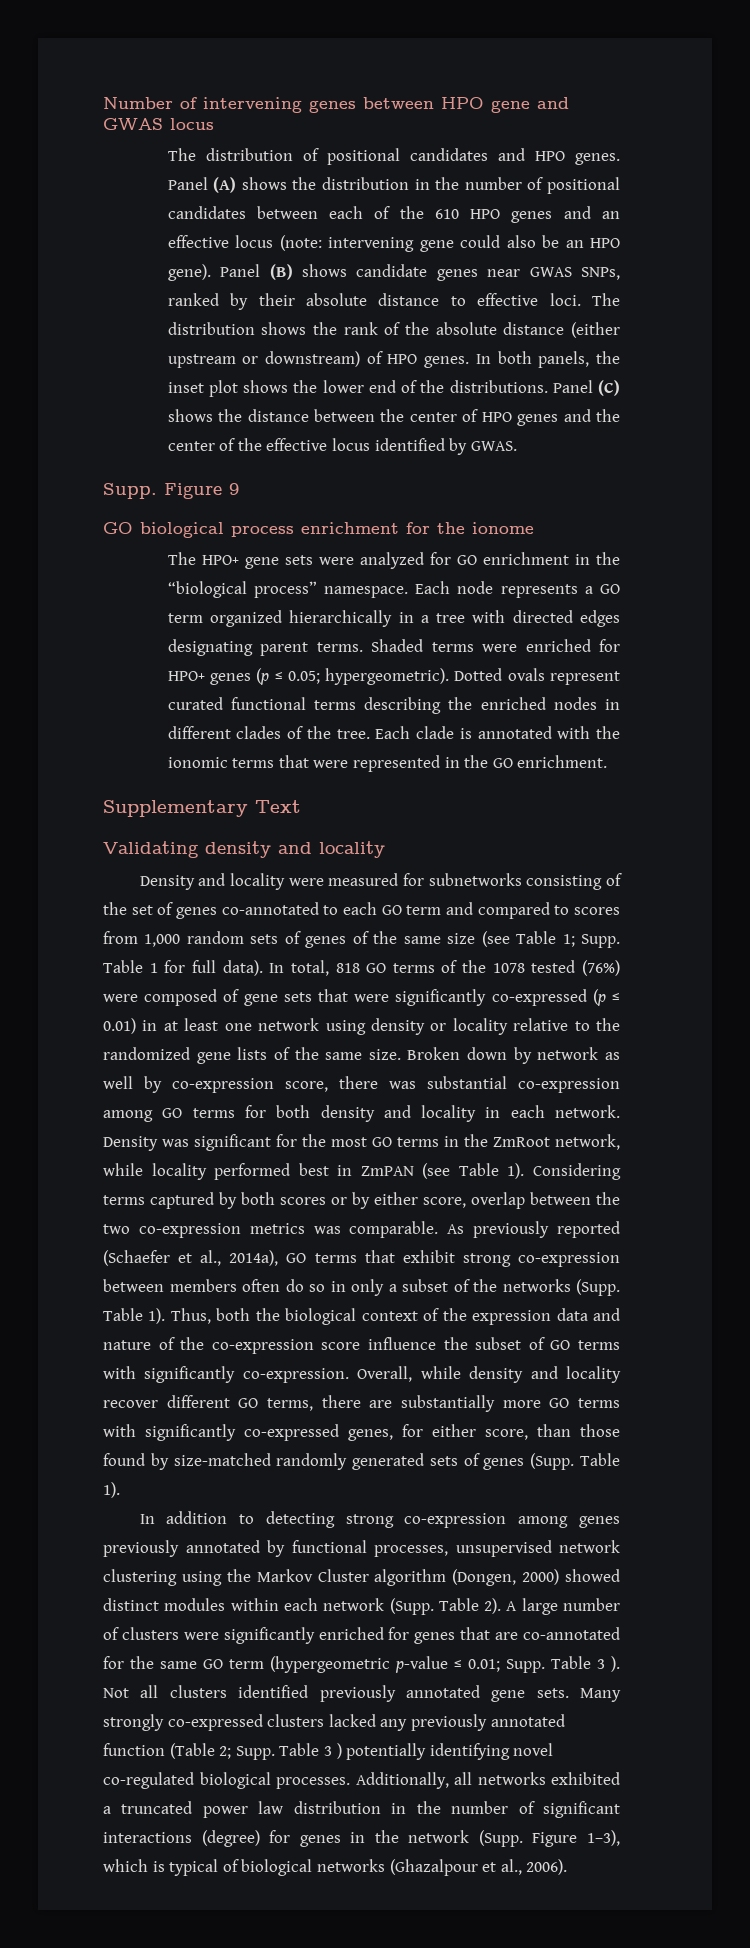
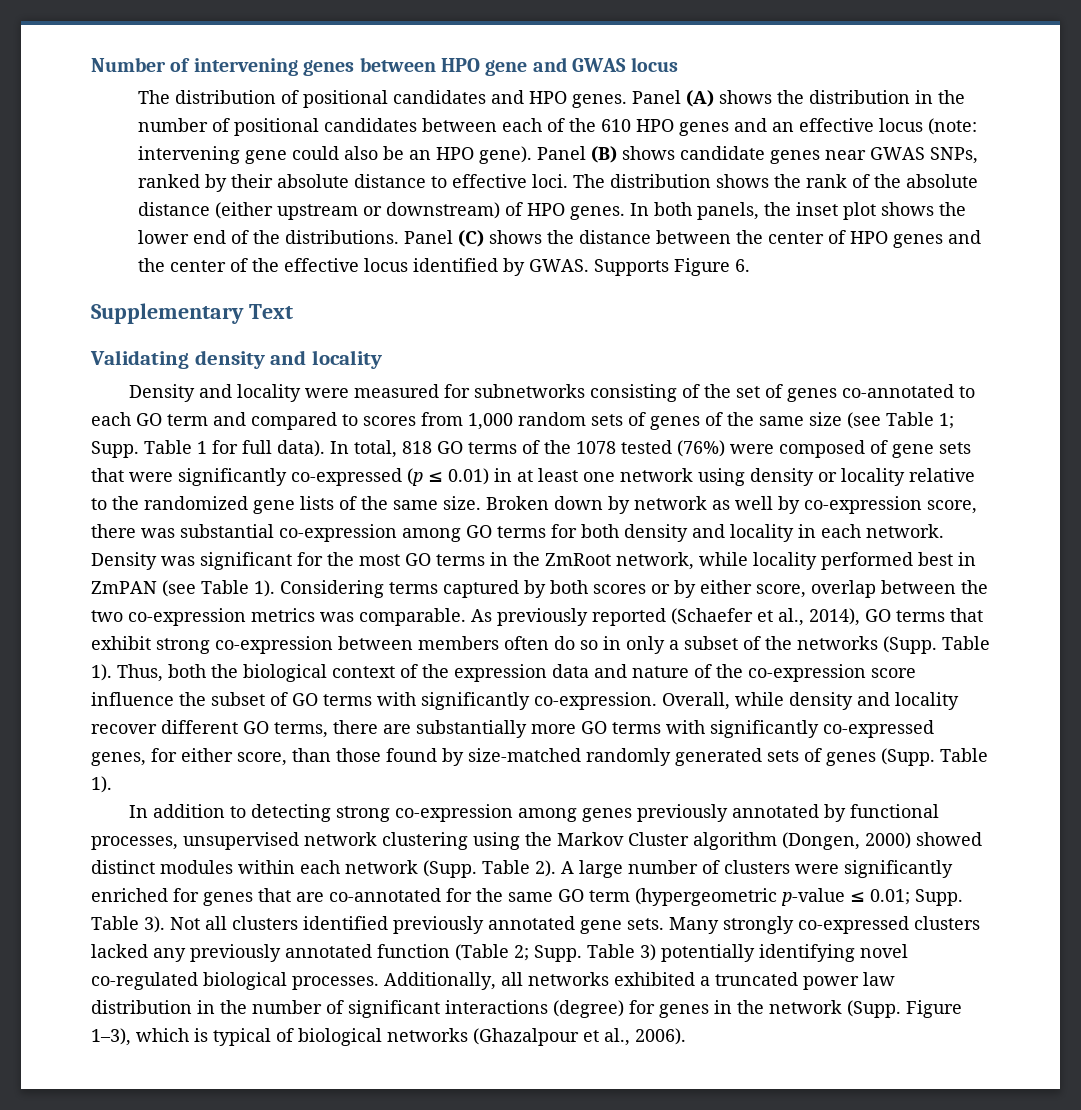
- Panel (C) shows the distance between the center of HPO genes and the center of the effective locus identified by GWAS.
- Supp. Figure 9
- GO biological process enrichment for the ionome
- The HPO+ gene sets were analyzed for GO enrichment in the “biological process” namespace. Each node represents a GO term organized hierarchically in a tree with directed edges designating parent terms. Shaded terms were enriched for HPO+ genes (p ≤ 0.05; hypergeometric). Dotted ovals represent curated functional terms describing the enriched nodes in different clades of the tree. Each clade is annotated with the ionomic terms that were represented in the GO enrichment.
+ Panel (C) shows the distance between the center of HPO genes and the center of the effective locus identified by GWAS. Supports Figure 6.
- As previously reported (Schaefer et al., 2014a), GO terms that exhibit strong co-expression between members often do so in only a subset of the networks (Supp.
+ As previously reported (Schaefer et al., 2014), GO terms that exhibit strong co-expression between members often do so in only a subset of the networks (Supp.
- Table 3 ).
+ Table 3).
- Table 3 ) potentially identifying novel co-regulated biological processes.
+ Table 3) potentially identifying novel co-regulated biological processes.

